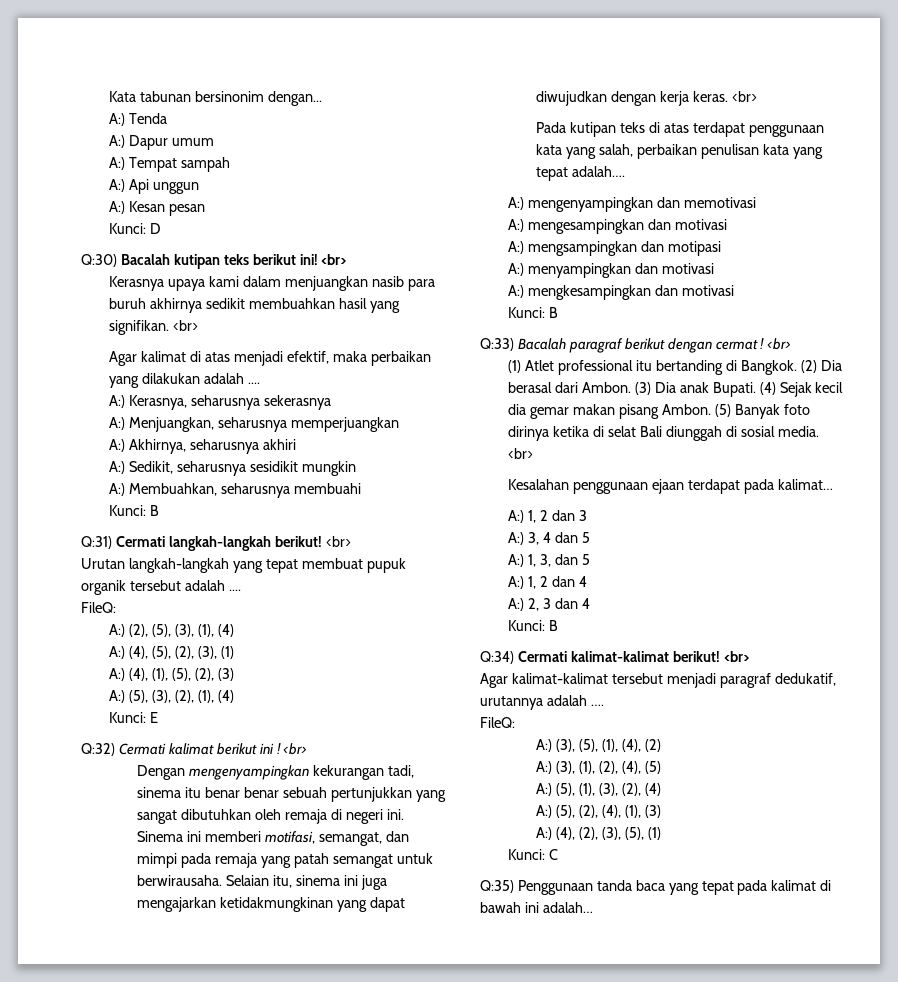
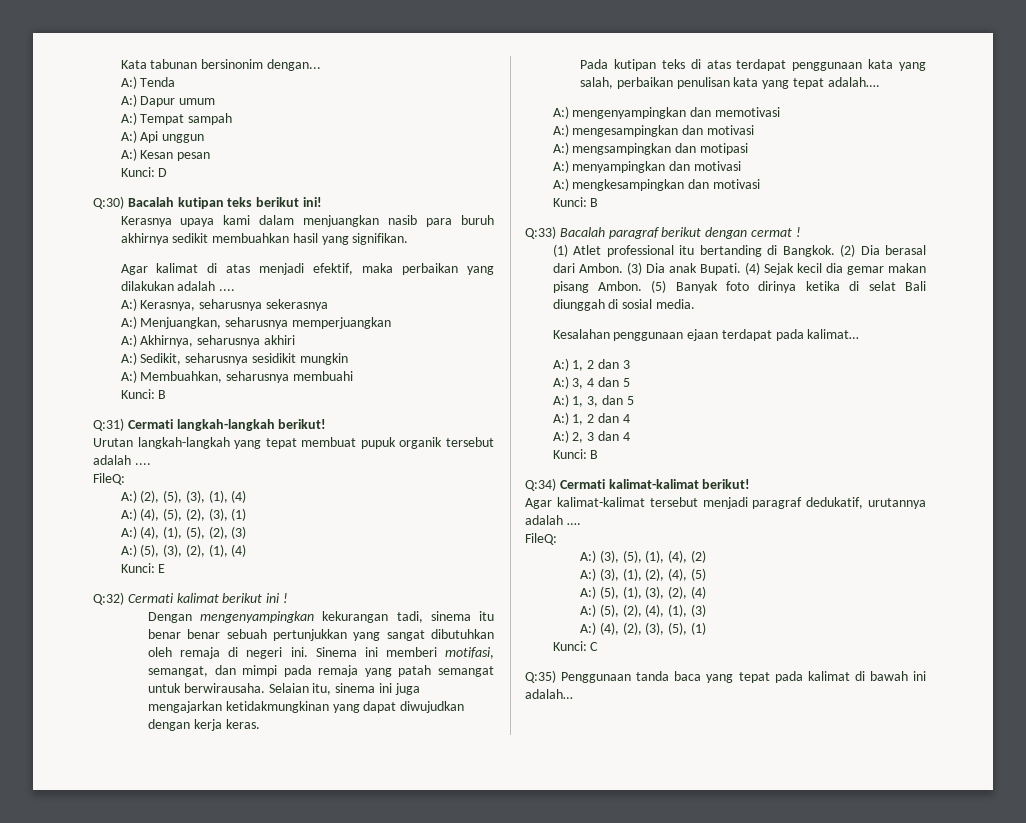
- Q:30) Bacalah kutipan teks berikut ini! <br>
+ Q:30) Bacalah kutipan teks berikut ini!
- Kerasnya upaya kami dalam menjuangkan nasib para buruh akhirnya sedikit membuahkan hasil yang signifikan. <br>
+ Kerasnya upaya kami dalam menjuangkan nasib para buruh akhirnya sedikit membuahkan hasil yang signifikan.
- Q:31) Cermati langkah-langkah berikut! <br>
+ Q:31) Cermati langkah-langkah berikut!
- Q:32) Cermati kalimat berikut ini ! <br>
+ Q:32) Cermati kalimat berikut ini !
- Selaian itu, sinema ini juga mengajarkan ketidakmungkinan yang dapat diwujudkan dengan kerja keras. <br>
+ Selaian itu, sinema ini juga mengajarkan ketidakmungkinan yang dapat diwujudkan dengan kerja keras.
- Q:33) Bacalah paragraf berikut dengan cermat ! <br>
+ Q:33) Bacalah paragraf berikut dengan cermat !
- (5) Banyak foto dirinya ketika di selat Bali diunggah di sosial media. <br>
+ (5) Banyak foto dirinya ketika di selat Bali diunggah di sosial media.
- Q:34) Cermati kalimat-kalimat berikut! <br>
+ Q:34) Cermati kalimat-kalimat berikut!

